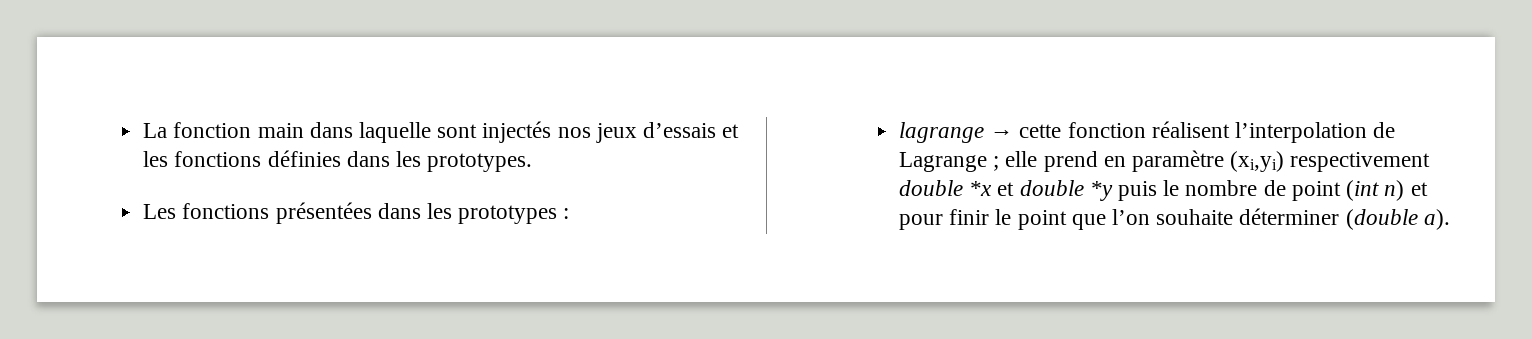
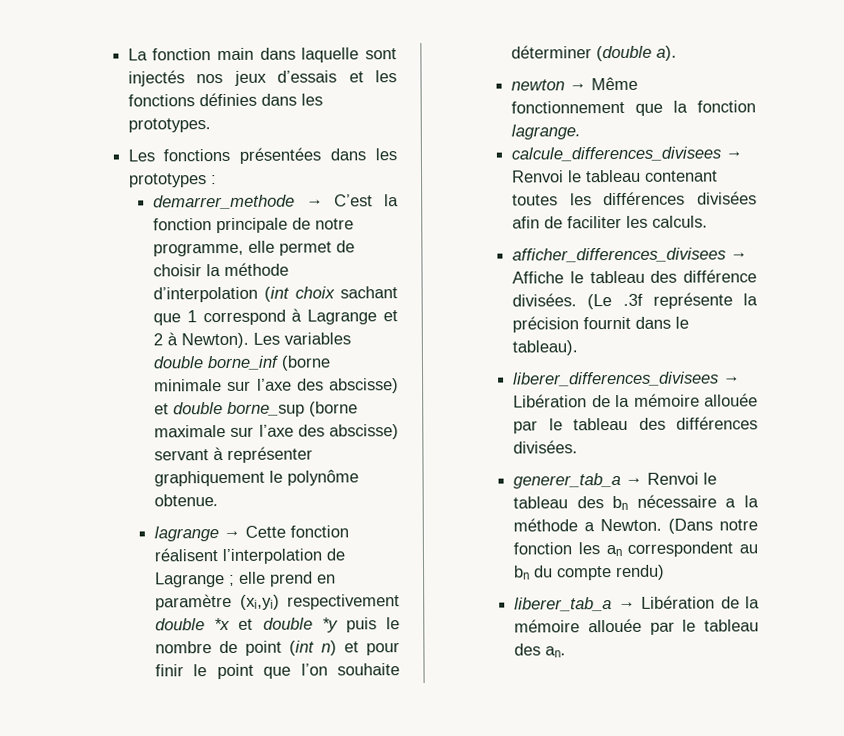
+ demarrer_methode → C’est la fonction principale de notre programme, elle permet de choisir la méthode d’interpolation (int choix sachant que 1 correspond à Lagrange et 2 à Newton). Les variables double borne_inf (borne minimale sur l’axe des abscisse) et double borne_sup (borne maximale sur l’axe des abscisse) servant à représenter graphiquement le polynôme obtenue.
- lagrange → cette fonction réalisent l’interpolation de Lagrange ; elle prend en paramètre (xi,yi) respectivement double *x et double *y puis le nombre de point (int n) et pour finir le point que l’on souhaite déterminer (double a).
+ lagrange → Cette fonction réalisent l’interpolation de Lagrange ; elle prend en paramètre (xi,yi) respectivement double *x et double *y puis le nombre de point (int n) et pour finir le point que l’on souhaite déterminer (double a).
+ newton → Même fonctionnement que la fonction lagrange.
+ calcule_differences_divisees → Renvoi le tableau contenant toutes les différences divisées afin de faciliter les calculs.
+ afficher_differences_divisees → Affiche le tableau des différence divisées. (Le .3f représente la précision fournit dans le tableau).
+ liberer_differences_divisees → Libération de la mémoire allouée par le tableau des différences divisées.
+ generer_tab_a → Renvoi le tableau des bn nécessaire a la méthode a Newton. (Dans notre fonction les an correspondent au bn du compte rendu)
+ liberer_tab_a → Libération de la mémoire allouée par le tableau des an.

